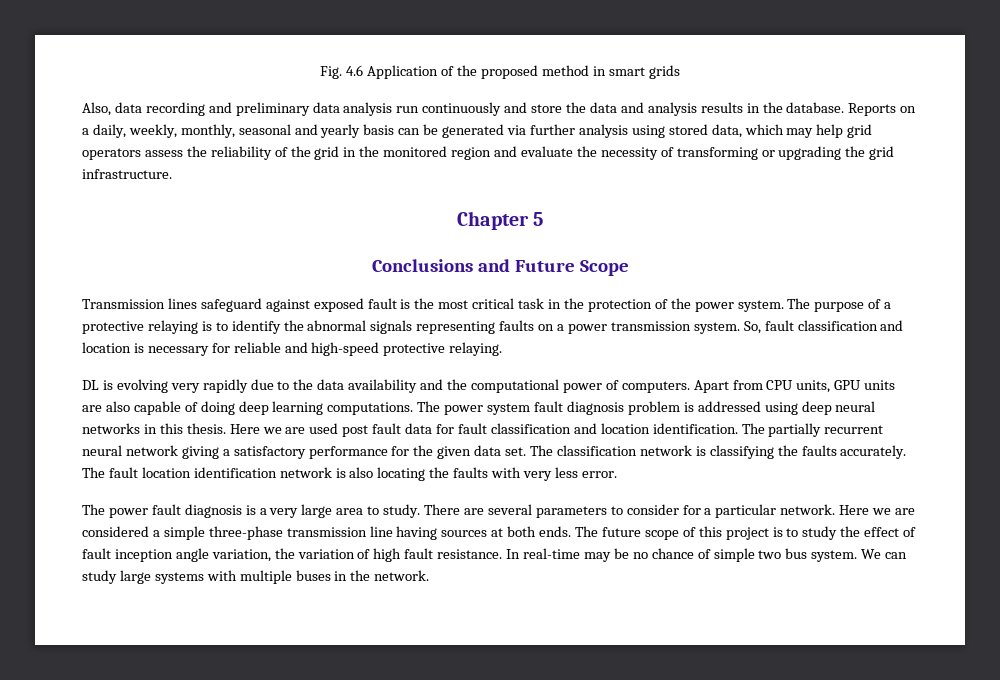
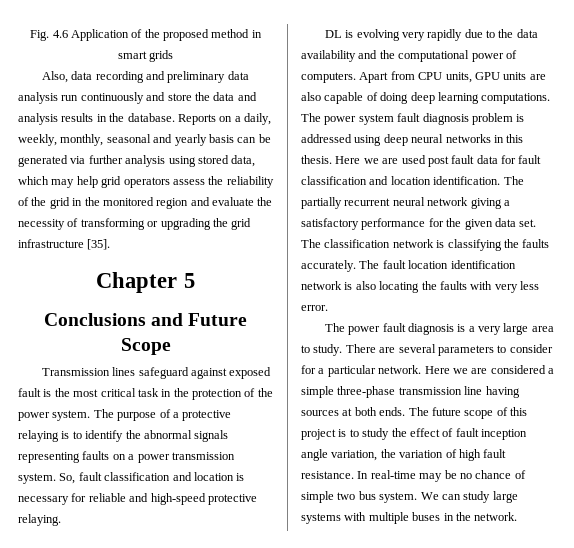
- Reports on a daily, weekly, monthly, seasonal and yearly basis can be generated via further analysis using stored data, which may help grid operators assess the reliability of the grid in the monitored region and evaluate the necessity of transforming or upgrading the grid infrastructure.
+ Reports on a daily, weekly, monthly, seasonal and yearly basis can be generated via further analysis using stored data, which may help grid operators assess the reliability of the grid in the monitored region and evaluate the necessity of transforming or upgrading the grid infrastructure [35].

